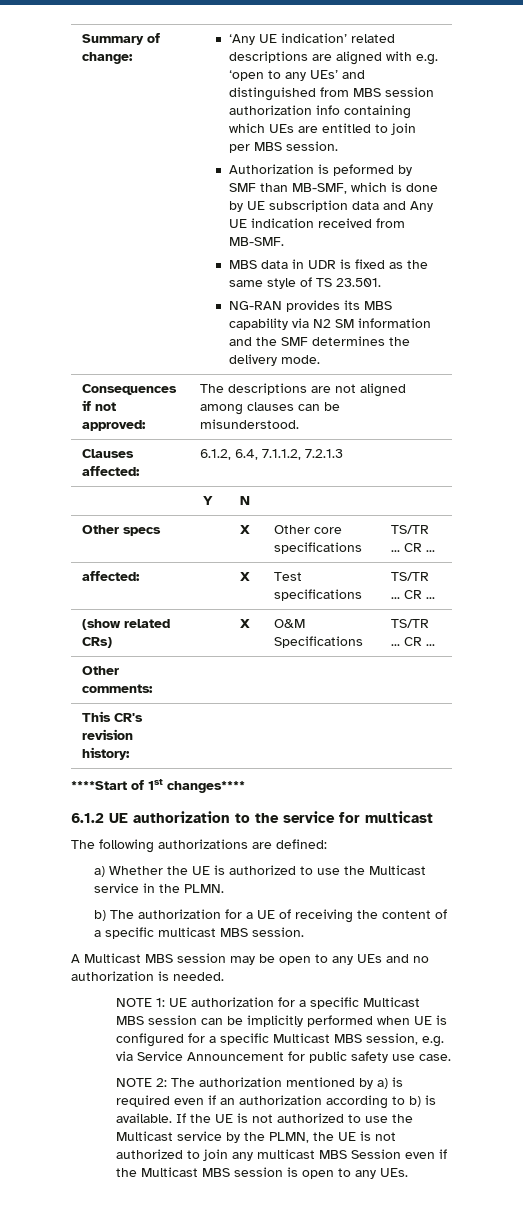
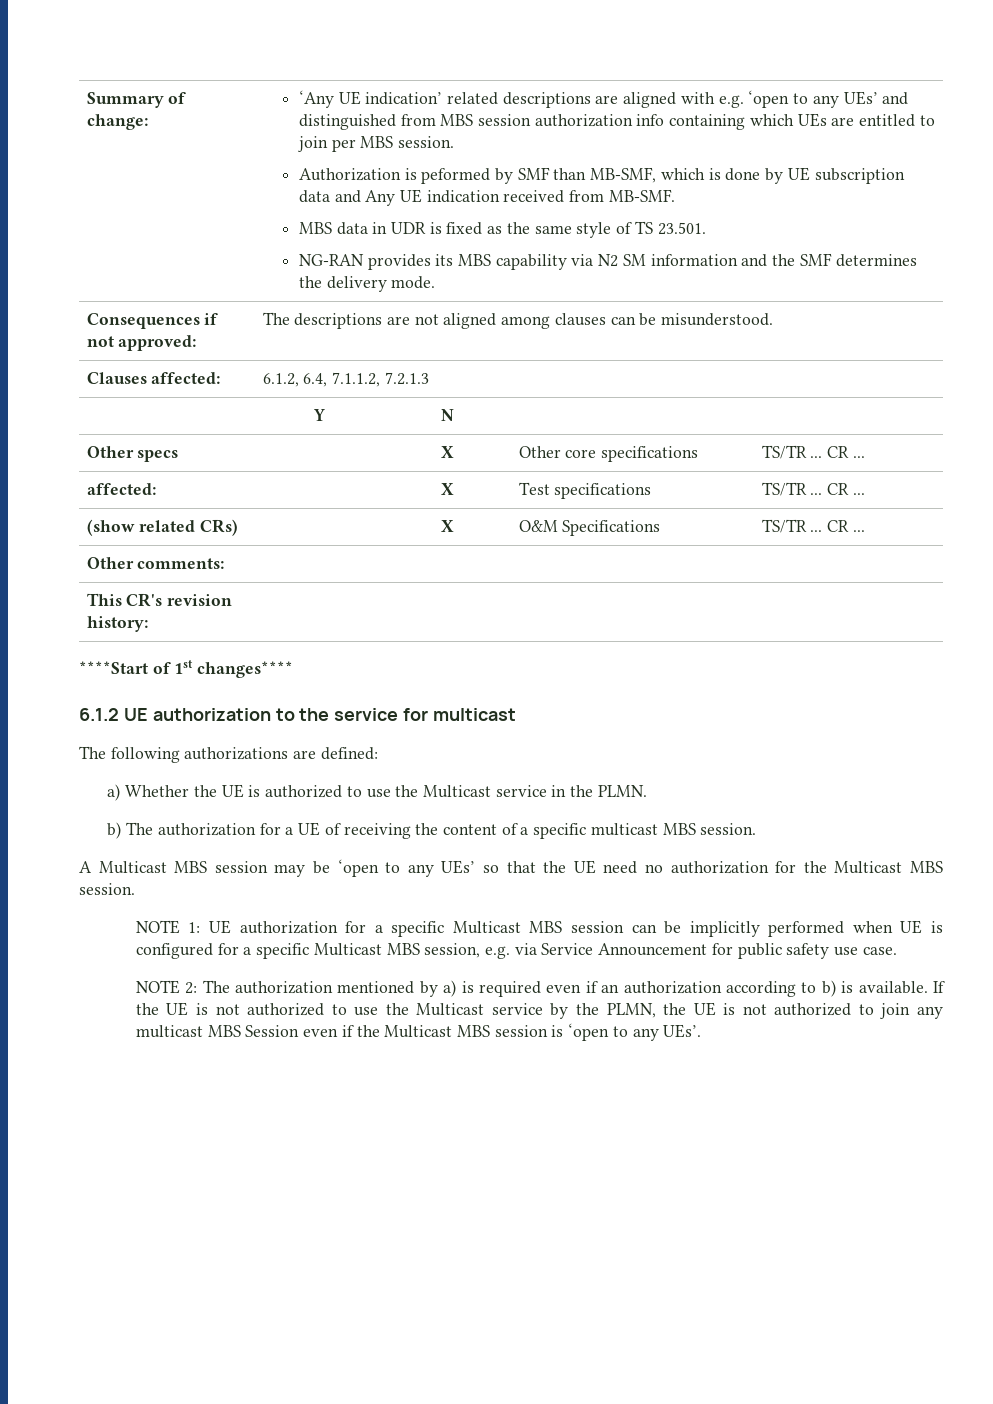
- A Multicast MBS session may be open to any UEs and no authorization is needed.
+ A Multicast MBS session may be ‘open to any UEs’ so that the UE need no authorization for the Multicast MBS session.
- If the UE is not authorized to use the Multicast service by the PLMN, the UE is not authorized to join any multicast MBS Session even if the Multicast MBS session is open to any UEs.
+ If the UE is not authorized to use the Multicast service by the PLMN, the UE is not authorized to join any multicast MBS Session even if the Multicast MBS session is ‘open to any UEs’.

